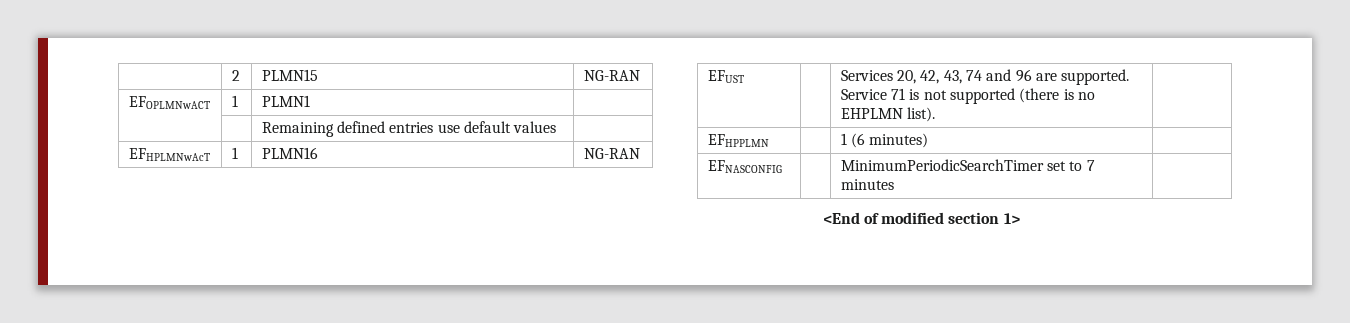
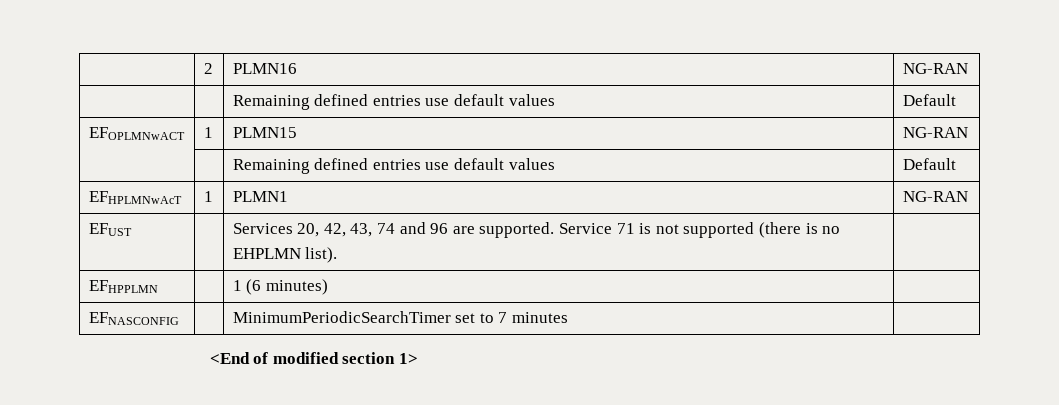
- | 2 | PLMN15 | NG-RAN
- EFOPLMNwACT | 1 | PLMN1 |
- | | Remaining defined entries use default values |
+ | 2 | PLMN16 | NG-RAN
+ | | Remaining defined entries use default values | Default
+ EFOPLMNwACT | 1 | PLMN15 | NG-RAN
+ | | Remaining defined entries use default values | Default
- EFHPLMNwAcT | 1 | PLMN16 | NG-RAN
+ EFHPLMNwAcT | 1 | PLMN1 | NG-RAN

